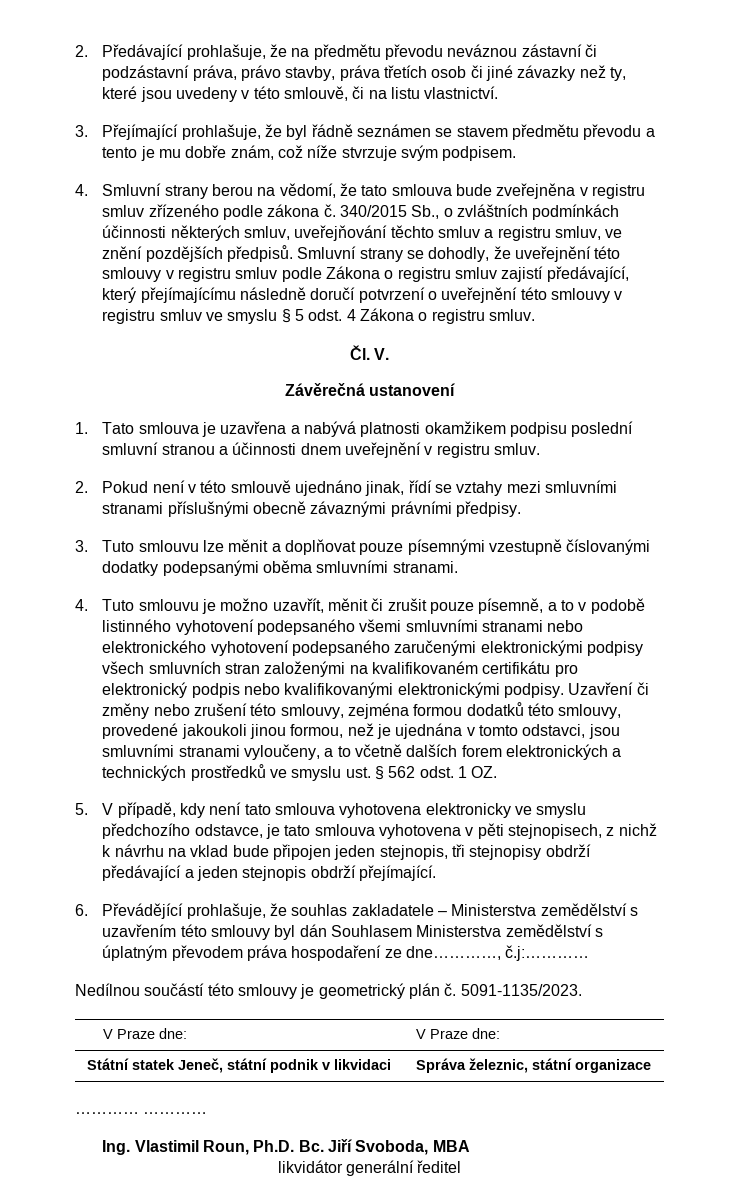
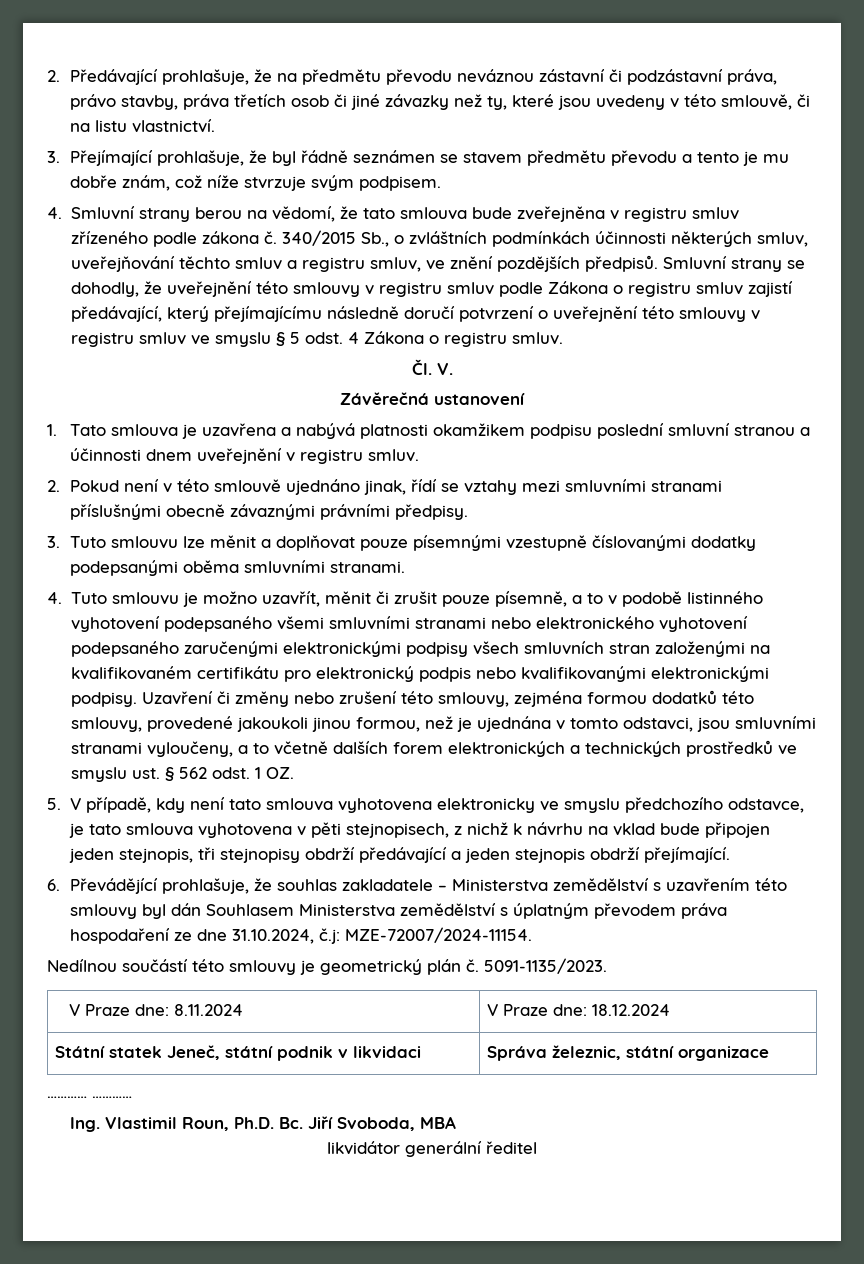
- 6. Převádějící prohlašuje, že souhlas zakladatele – Ministerstva zemědělství s uzavřením této smlouvy byl dán Souhlasem Ministerstva zemědělství s úplatným převodem práva hospodaření ze dne…………, č.j:…………
+ 6. Převádějící prohlašuje, že souhlas zakladatele – Ministerstva zemědělství s uzavřením této smlouvy byl dán Souhlasem Ministerstva zemědělství s úplatným převodem práva hospodaření ze dne 31.10.2024, č.j: MZE-72007/2024-11154.
- V Praze dne: | V Praze dne:
+ V Praze dne: 8.11.2024 | V Praze dne: 18.12.2024

